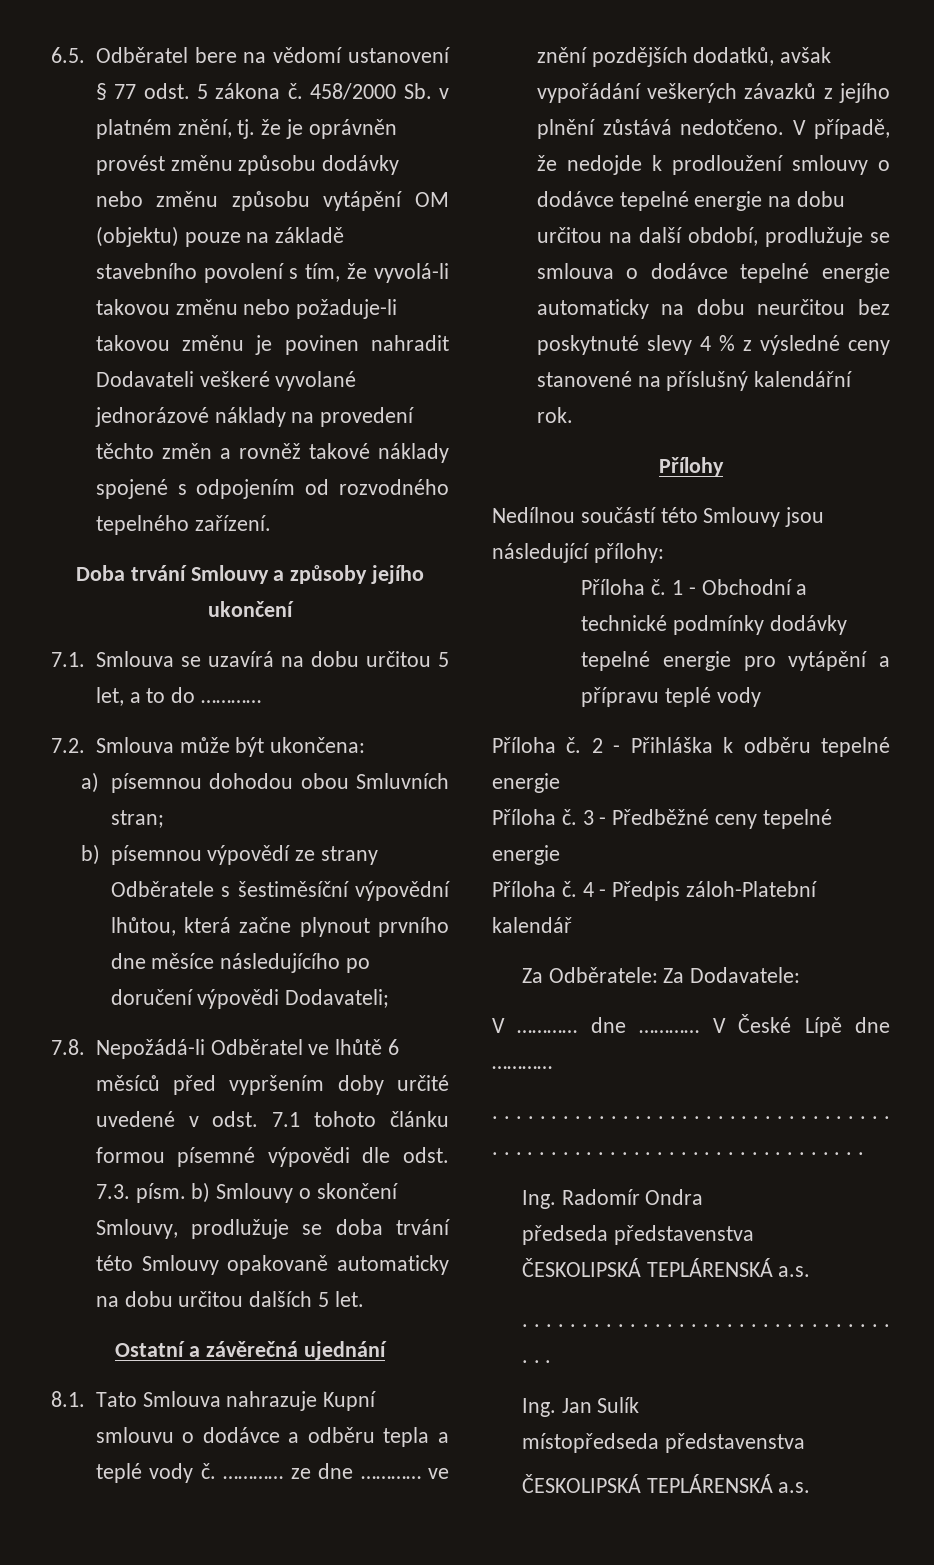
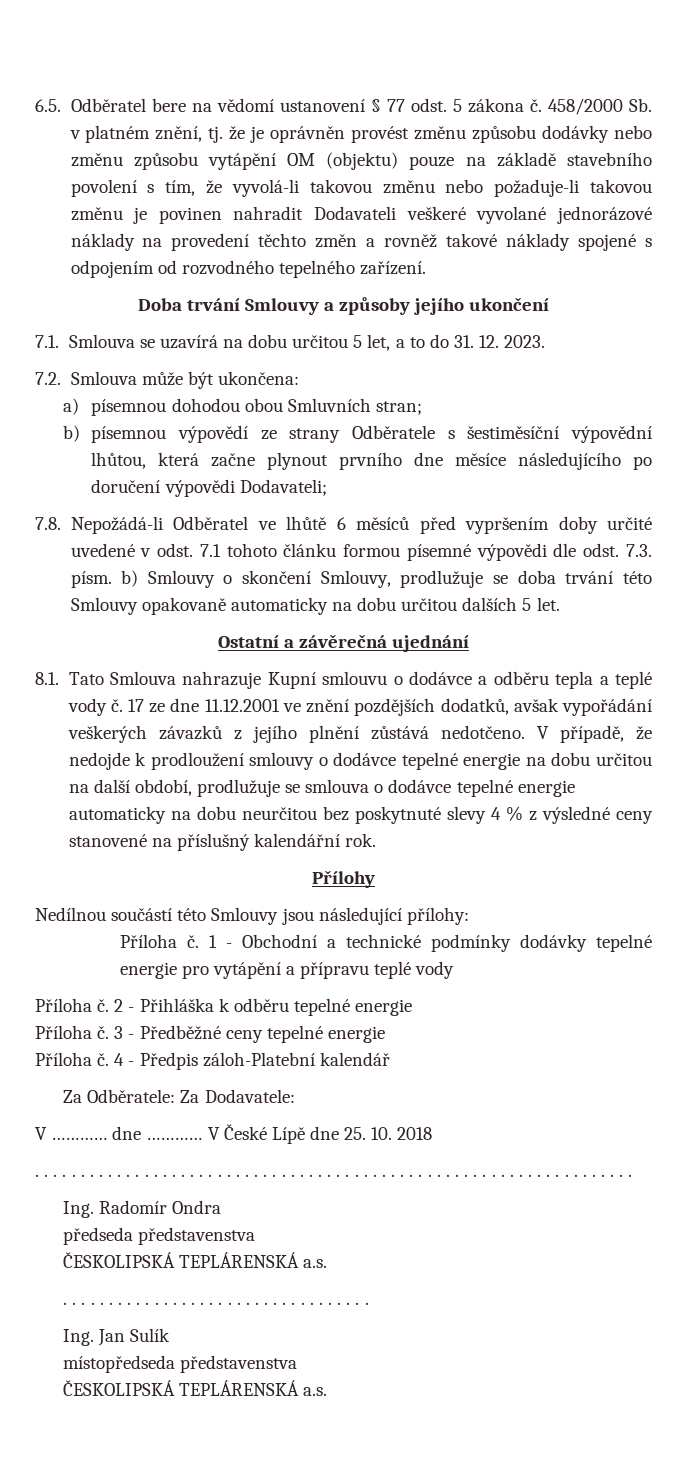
- 7.1. Smlouva se uzavírá na dobu určitou 5 let, a to do …………
+ 7.1. Smlouva se uzavírá na dobu určitou 5 let, a to do 31. 12. 2023.
- ………… ze dne ………… ve znění pozdějších dodatků, avšak vypořádání veškerých závazků z jejího plnění zůstává nedotčeno.
+ 17 ze dne 11.12.2001 ve znění pozdějších dodatků, avšak vypořádání veškerých závazků z jejího plnění zůstává nedotčeno.
- V České Lípě dne …………
+ V České Lípě dne 25. 10. 2018

